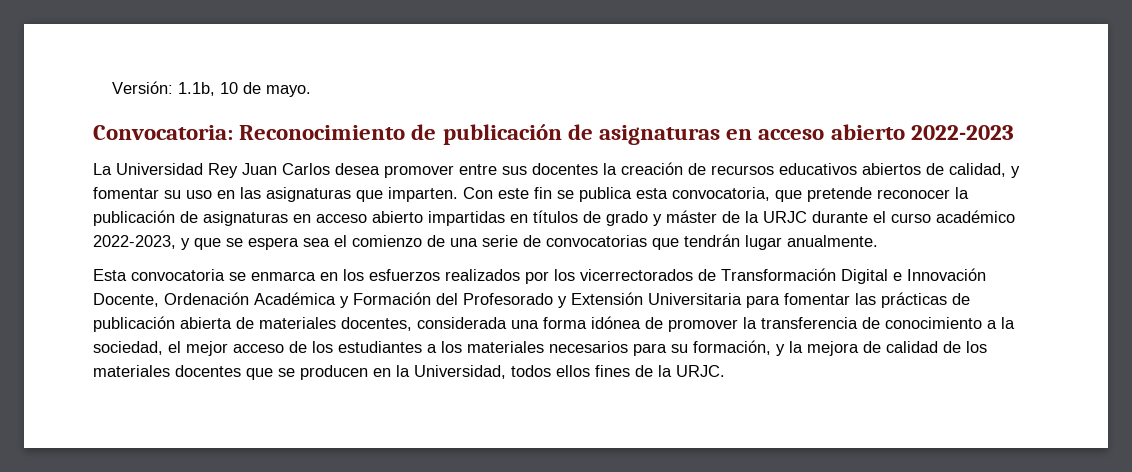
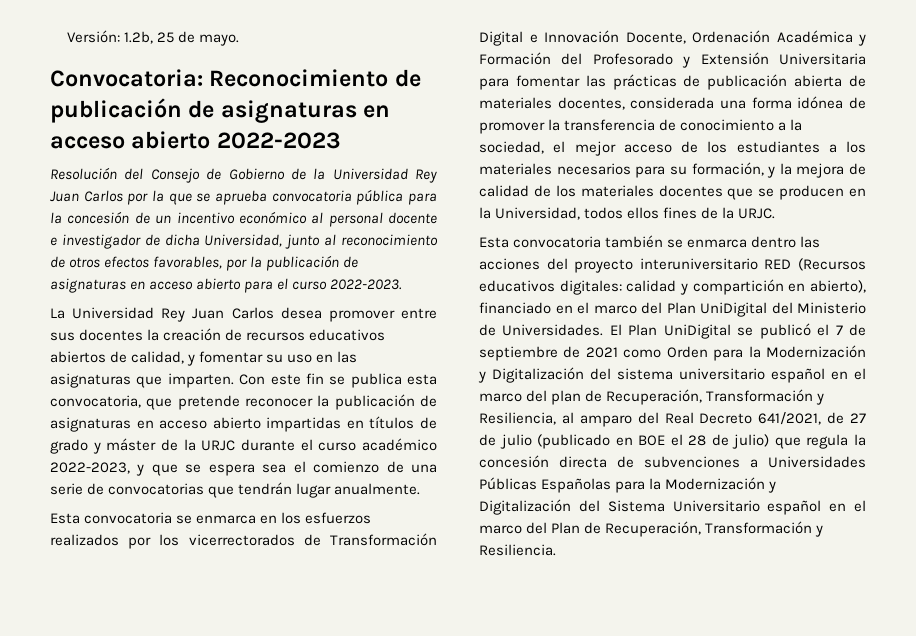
- Versión: 1.1b, 10 de mayo.
+ Versión: 1.2b, 25 de mayo.
+ Resolución del Consejo de Gobierno de la Universidad Rey Juan Carlos por la que se aprueba convocatoria pública para la concesión de un incentivo económico al personal docente e investigador de dicha Universidad, junto al reconocimiento de otros efectos favorables, por la publicación de asignaturas en acceso abierto para el curso 2022-2023.
+ Esta convocatoria también se enmarca dentro las acciones del proyecto interuniversitario RED (Recursos educativos digitales: calidad y compartición en abierto), financiado en el marco del Plan UniDigital del Ministerio de Universidades. El Plan UniDigital se publicó el 7 de septiembre de 2021 como Orden para la Modernización y Digitalización del sistema universitario español en el marco del plan de Recuperación, Transformación y Resiliencia, al amparo del Real Decreto 641/2021, de 27 de julio (publicado en BOE el 28 de julio) que regula la concesión directa de subvenciones a Universidades Públicas Españolas para la Modernización y Digitalización del Sistema Universitario español en el marco del Plan de Recuperación, Transformación y Resiliencia.

